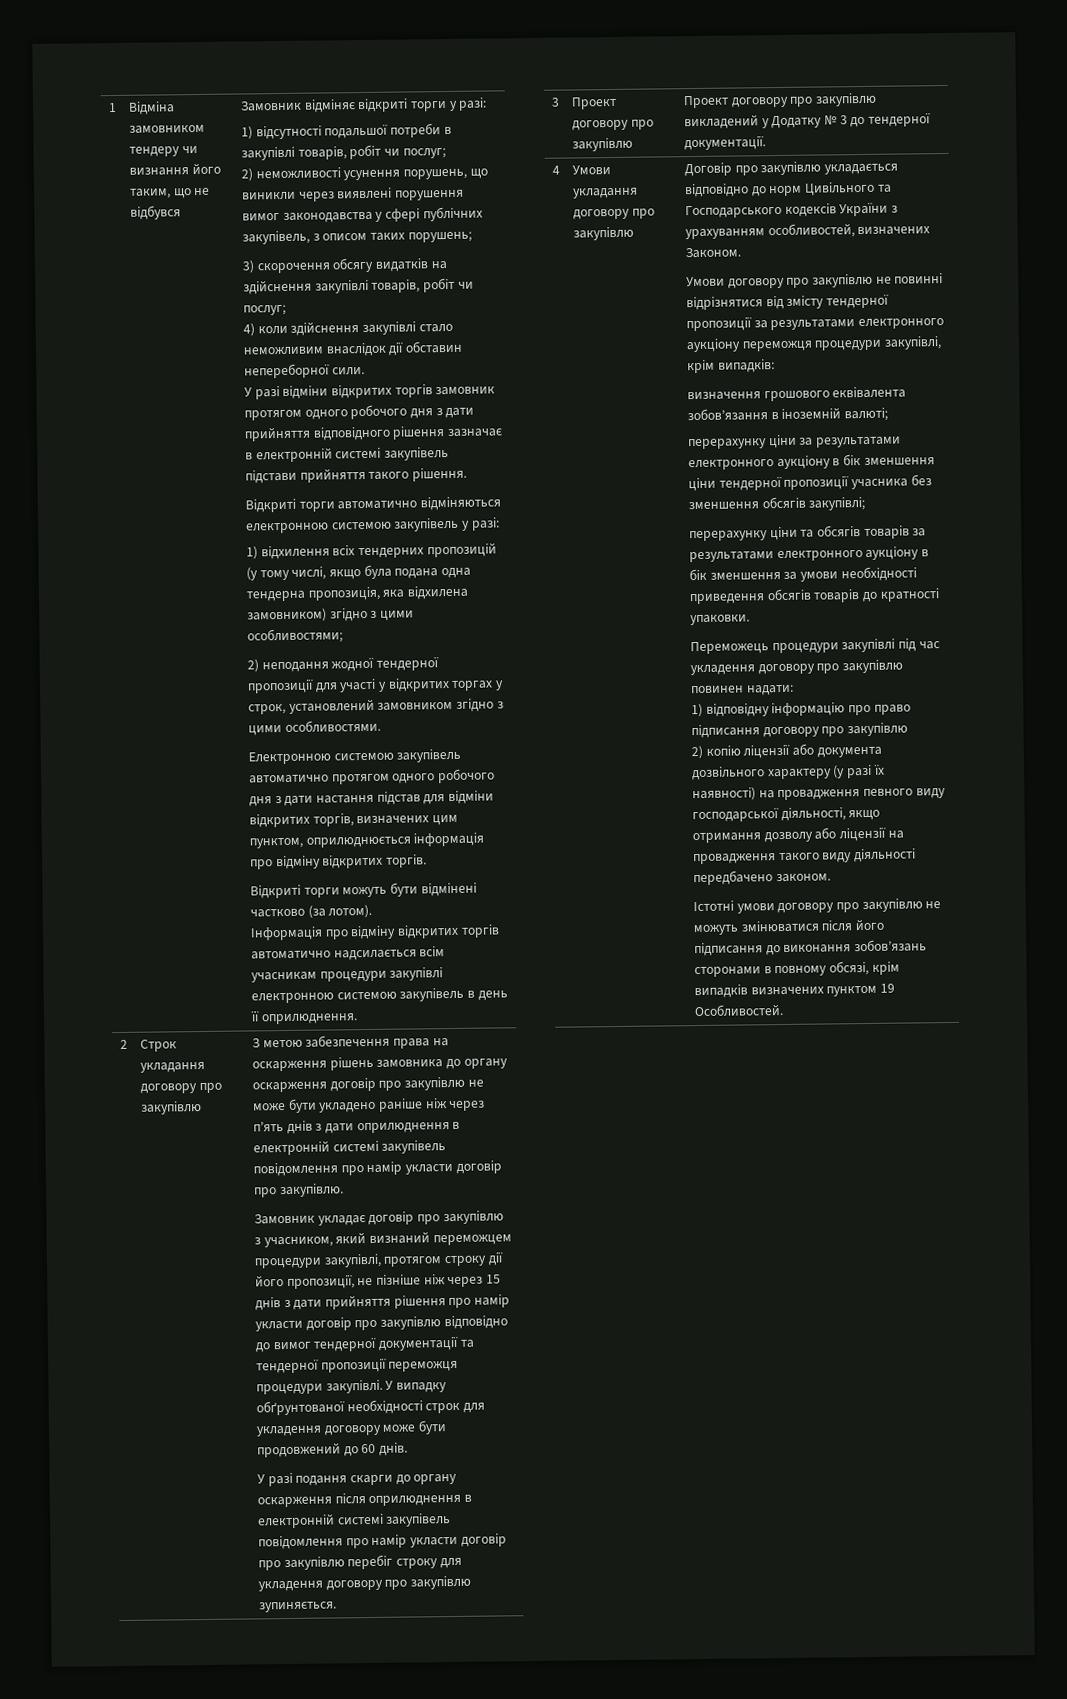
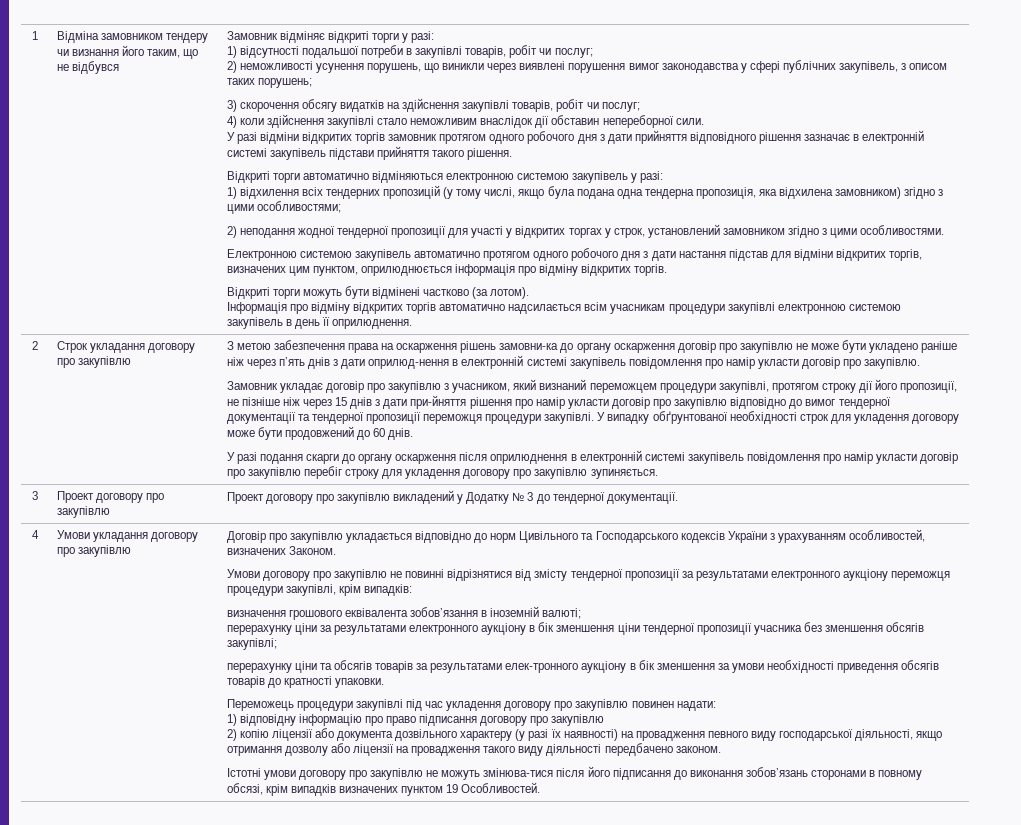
- З метою забезпечення права на оскарження рішень замовника до органу оскарження договір про закупівлю не може бути укладено раніше ніж через п’ять днів з дати оприлюднення в електронній системі закупівель повідомлення про намір укласти договір про закупівлю.
+ З метою забезпечення права на оскарження рішень замовни-ка до органу оскарження договір про закупівлю не може бути укладено раніше ніж через п’ять днів з дати оприлюд-нення в електронній системі закупівель повідомлення про намір укласти договір про закупівлю.
- Замовник укладає договір про закупівлю з учасником, який визнаний переможцем процедури закупівлі, протягом строку дії його пропозиції, не пізніше ніж через 15 днів з дати прийняття рішення про намір укласти договір про закупівлю відповідно до вимог тендерної документації та тендерної пропозиції переможця процедури закупівлі.
+ Замовник укладає договір про закупівлю з учасником, який визнаний переможцем процедури закупівлі, протягом строку дії його пропозиції, не пізніше ніж через 15 днів з дати при-йняття рішення про намір укласти договір про закупівлю відповідно до вимог тендерної документації та тендерної пропозиції переможця процедури закупівлі.
- перерахунку ціни та обсягів товарів за результатами електронного аукціону в бік зменшення за умови необхідності приведення обсягів товарів до кратності упаковки.
+ перерахунку ціни та обсягів товарів за результатами елек-тронного аукціону в бік зменшення за умови необхідності приведення обсягів товарів до кратності упаковки.
- Істотні умови договору про закупівлю не можуть змінюватися після його підписання до виконання зобов’язань сторонами в повному обсязі, крім випадків визначених пунктом 19 Особливостей.
+ Істотні умови договору про закупівлю не можуть змінюва-тися після його підписання до виконання зобов’язань сторонами в повному обсязі, крім випадків визначених пунктом 19 Особливостей.

